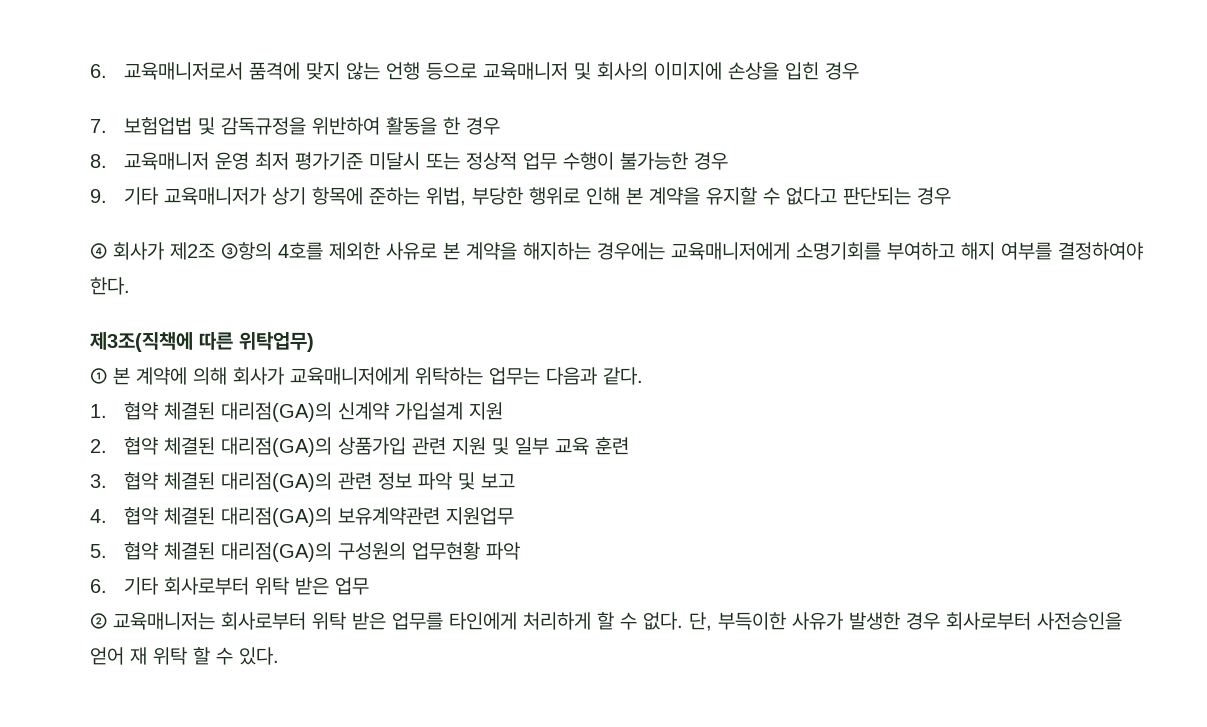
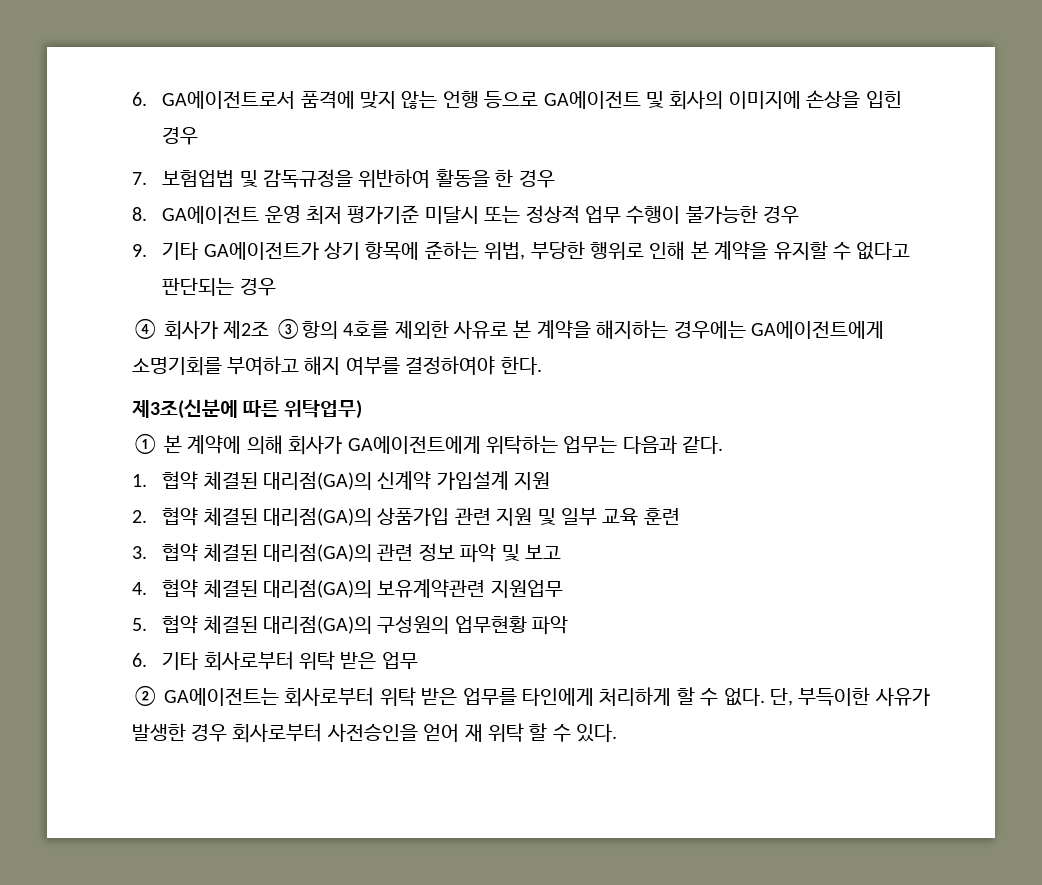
- 6. 교육매니저로서 품격에 맞지 않는 언행 등으로 교육매니저 및 회사의 이미지에 손상을 입힌 경우
+ 6. GA에이전트로서 품격에 맞지 않는 언행 등으로 GA에이전트 및 회사의 이미지에 손상을 입힌 경우
- 8. 교육매니저 운영 최저 평가기준 미달시 또는 정상적 업무 수행이 불가능한 경우
+ 8. GA에이전트 운영 최저 평가기준 미달시 또는 정상적 업무 수행이 불가능한 경우
- 9. 기타 교육매니저가 상기 항목에 준하는 위법, 부당한 행위로 인해 본 계약을 유지할 수 없다고 판단되는 경우
+ 9. 기타 GA에이전트가 상기 항목에 준하는 위법, 부당한 행위로 인해 본 계약을 유지할 수 없다고 판단되는 경우
- ④ 회사가 제2조 ③항의 4호를 제외한 사유로 본 계약을 해지하는 경우에는 교육매니저에게 소명기회를 부여하고 해지 여부를 결정하여야 한다.
+ ④ 회사가 제2조 ③항의 4호를 제외한 사유로 본 계약을 해지하는 경우에는 GA에이전트에게 소명기회를 부여하고 해지 여부를 결정하여야 한다.
- 제3조(직책에 따른 위탁업무)
+ 제3조(신분에 따른 위탁업무)
- ① 본 계약에 의해 회사가 교육매니저에게 위탁하는 업무는 다음과 같다.
+ ① 본 계약에 의해 회사가 GA에이전트에게 위탁하는 업무는 다음과 같다.
- ② 교육매니저는 회사로부터 위탁 받은 업무를 타인에게 처리하게 할 수 없다.
+ ② GA에이전트는 회사로부터 위탁 받은 업무를 타인에게 처리하게 할 수 없다.

